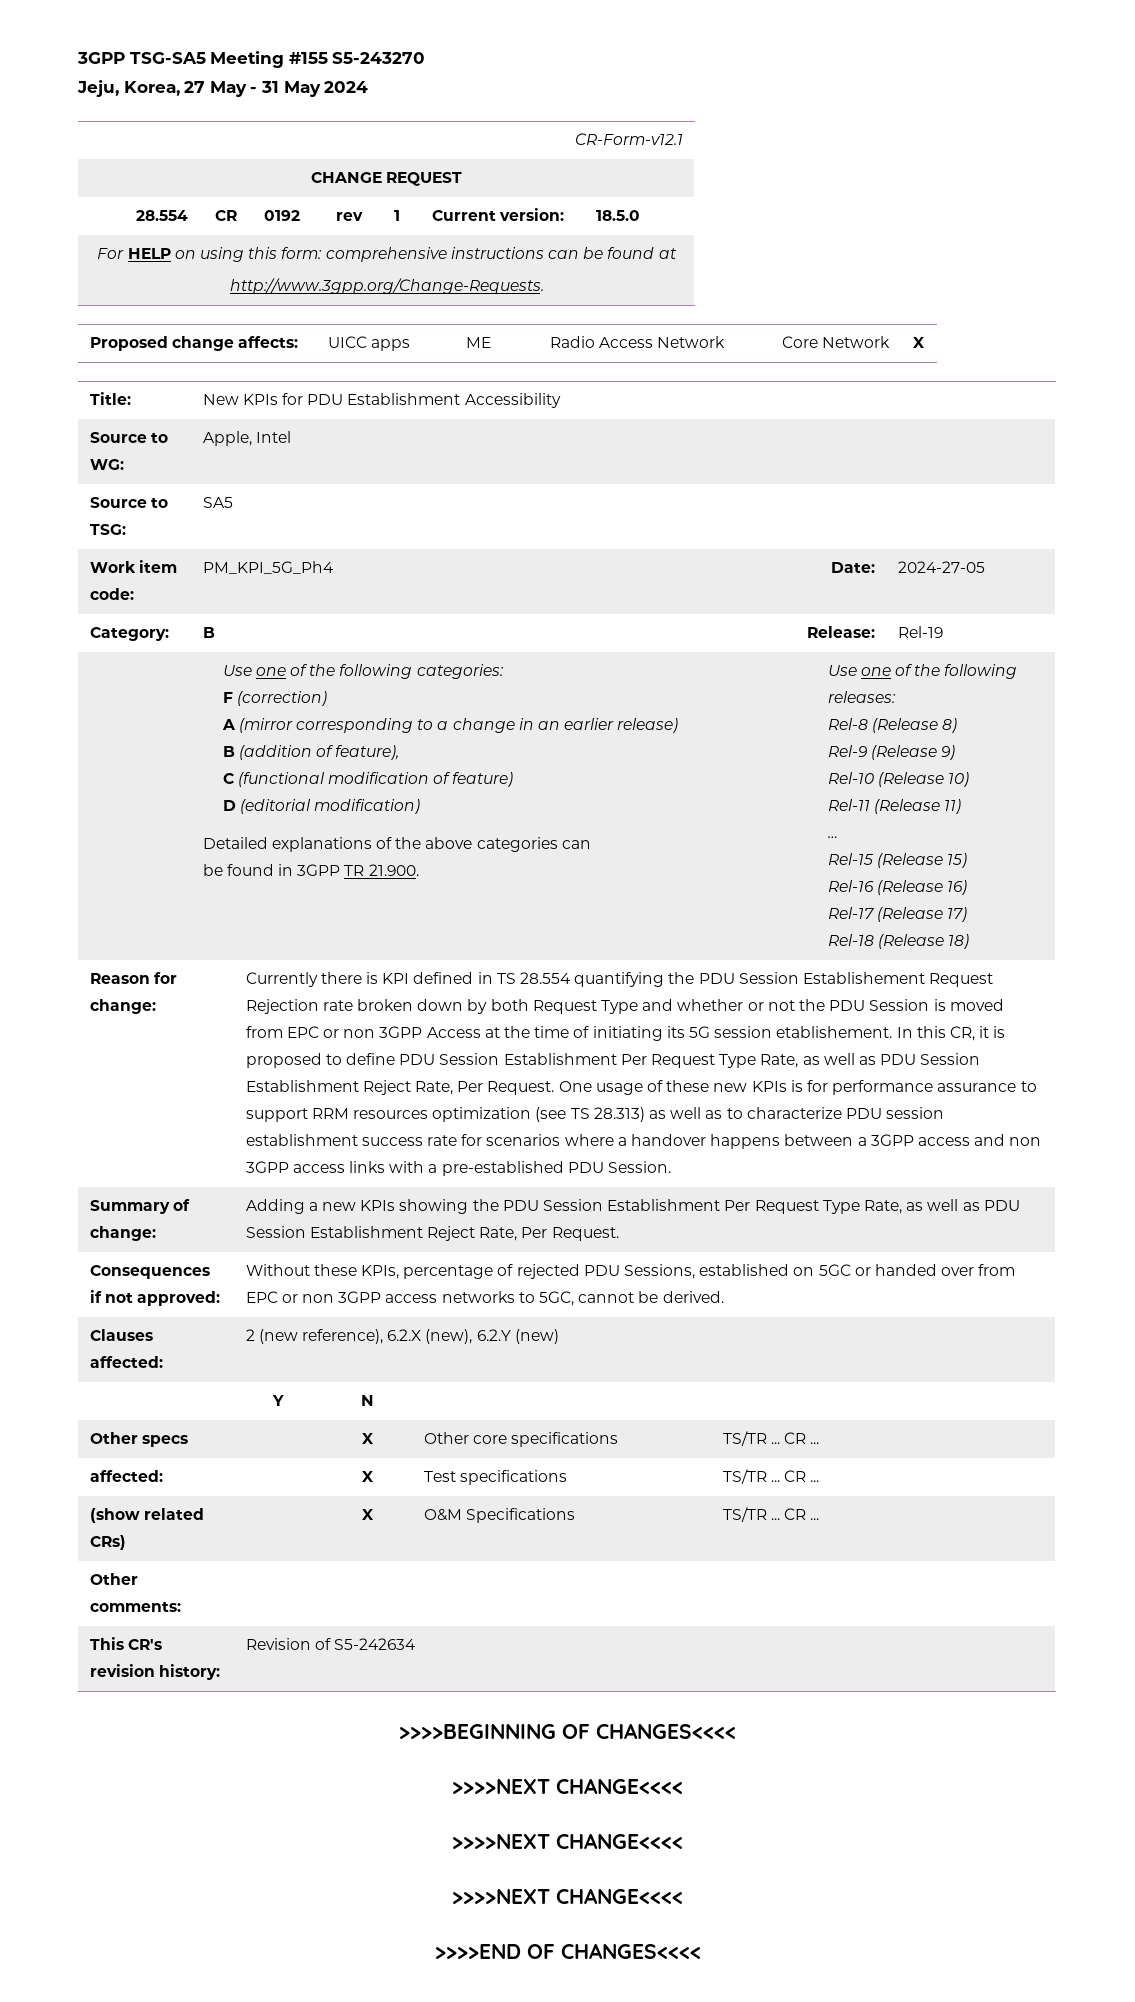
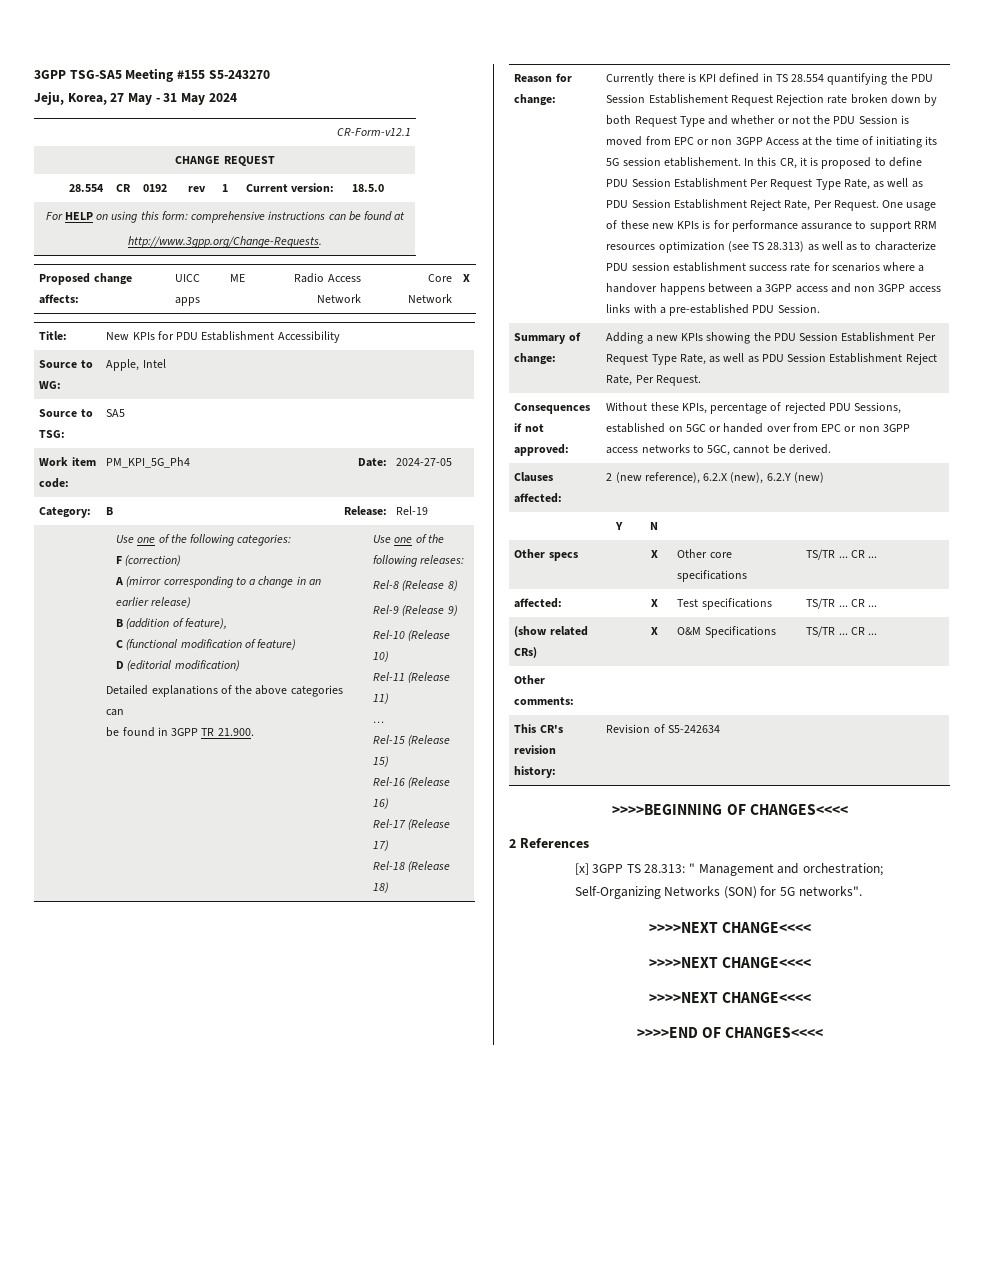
+ 2 References
+ [x] 3GPP TS 28.313: " Management and orchestration; Self-Organizing Networks (SON) for 5G networks".

